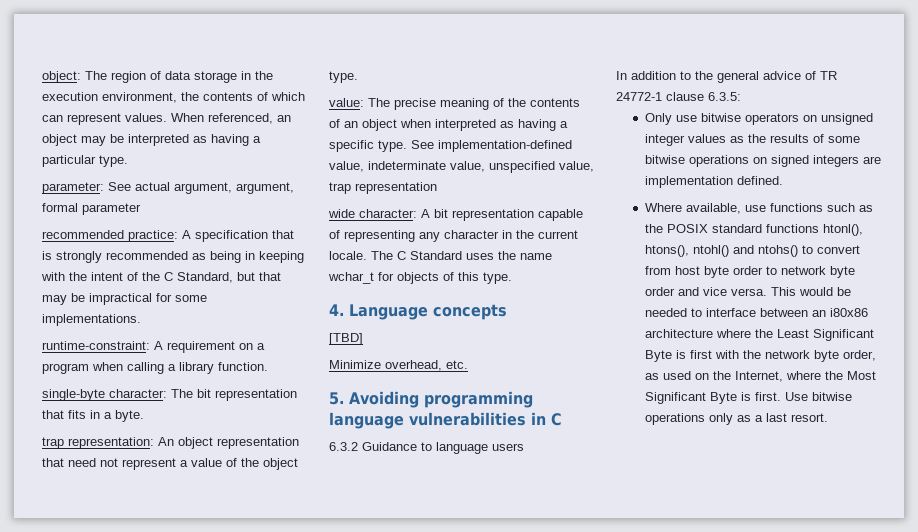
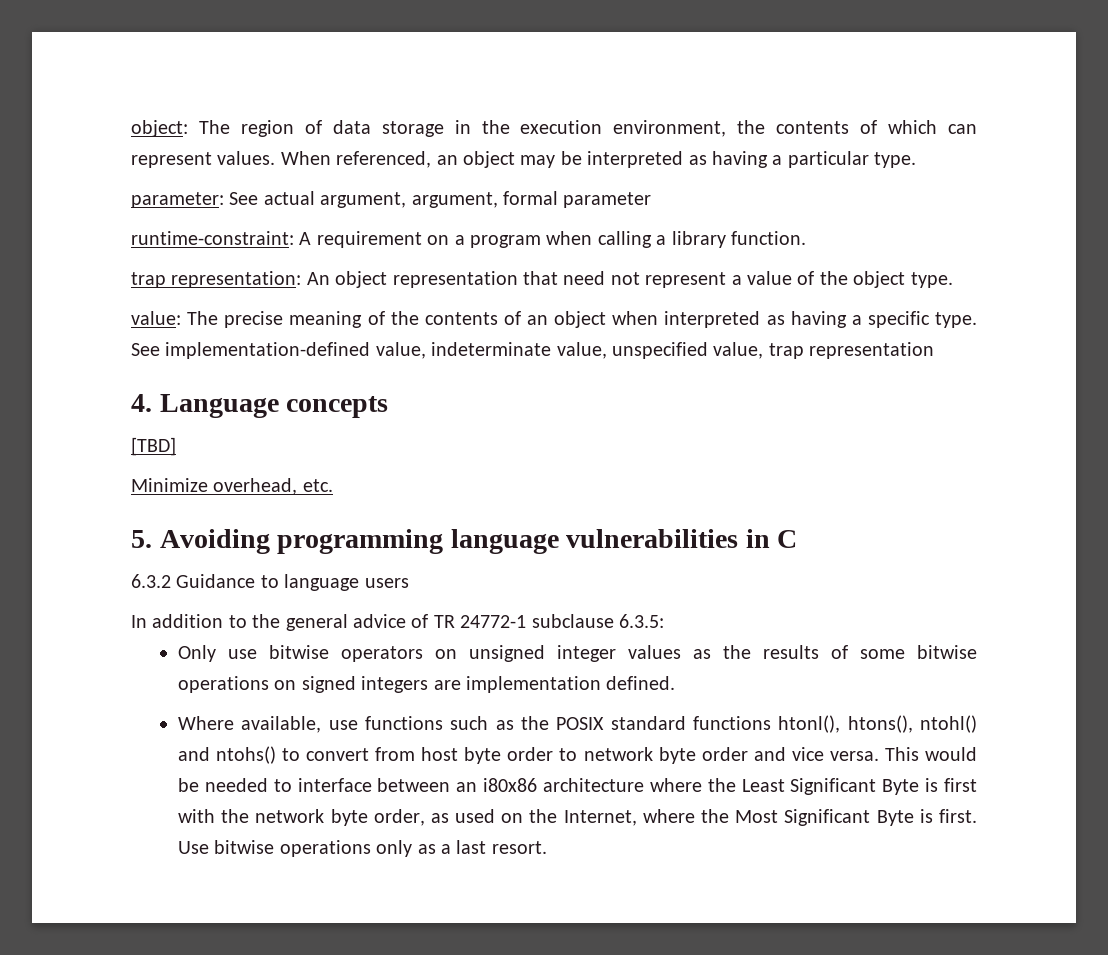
- recommended practice: A specification that is strongly recommended as being in keeping with the intent of the C Standard, but that may be impractical for some implementations.
- single-byte character: The bit representation that fits in a byte.
- wide character: A bit representation capable of representing any character in the current locale. The C Standard uses the name wchar_t for objects of this type.
- In addition to the general advice of TR 24772-1 clause 6.3.5:
+ In addition to the general advice of TR 24772-1 subclause 6.3.5:

